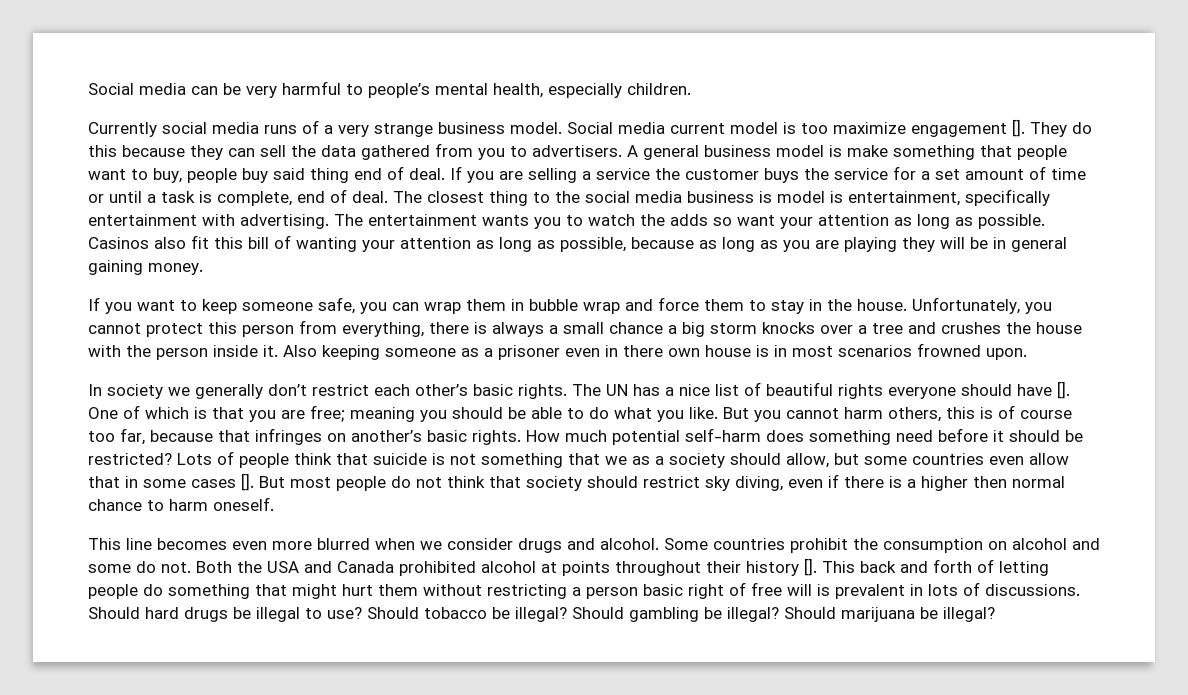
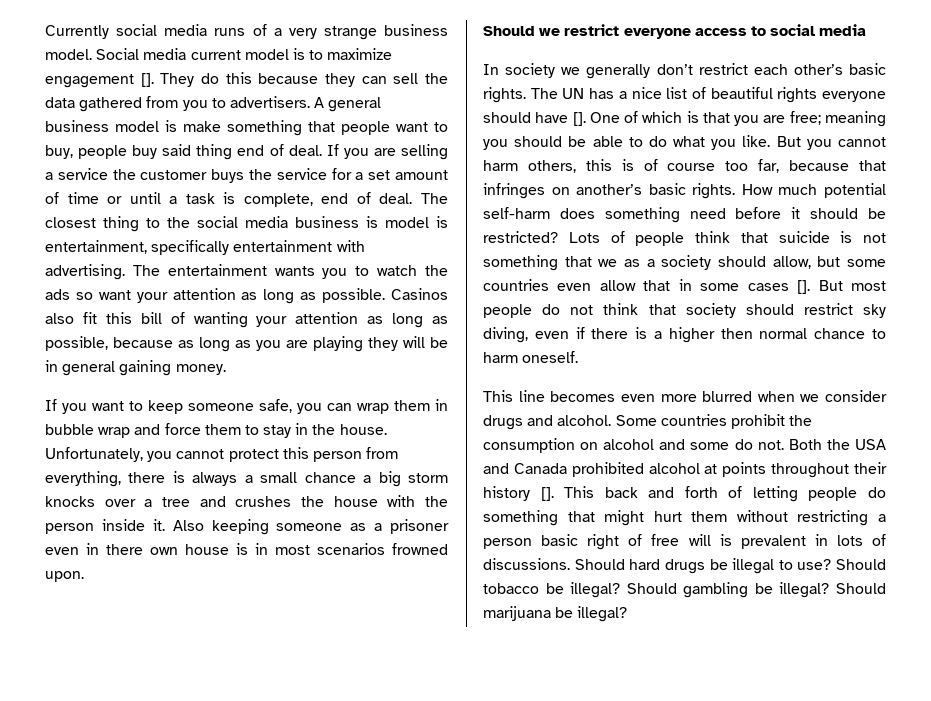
- Social media can be very harmful to people’s mental health, especially children.
- Social media current model is too maximize engagement [].
+ Social media current model is to maximize engagement [].
- The entertainment wants you to watch the adds so want your attention as long as possible.
+ The entertainment wants you to watch the ads so want your attention as long as possible.
+ Should we restrict everyone access to social media

